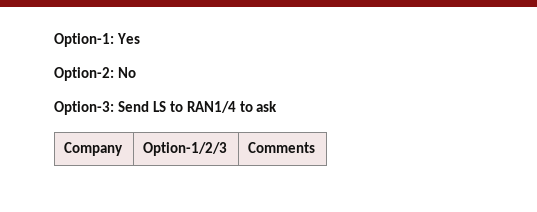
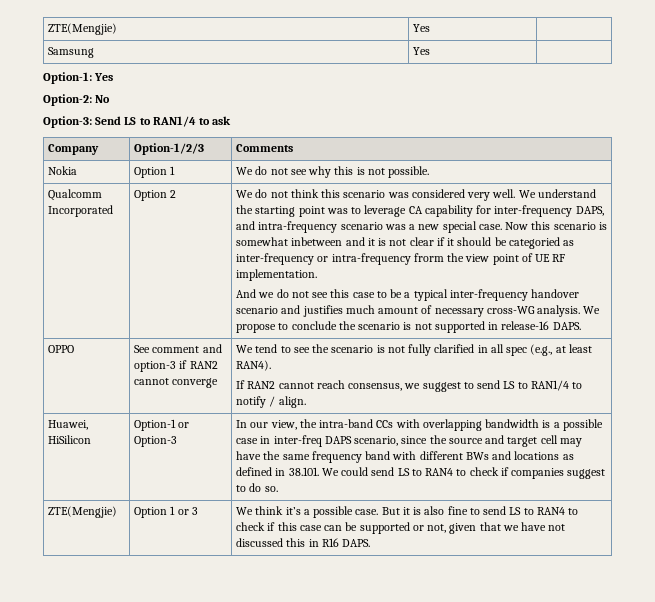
+ ZTE(Mengjie) | Yes |
+ Samsung | Yes |
+ Nokia | Option 1 | We do not see why this is not possible.
+ Qualcomm Incorporated | Option 2 | We do not think this scenario was considered very well. We understand the starting point was to leverage CA capability for inter-frequency DAPS, and intra-frequency scenario was a new special case. Now this scenario is somewhat inbetween and it is not clear if it should be categoried as inter-frequency or intra-frequency frorm the view point of UE RF implementation.
+ And we do not see this case to be a typical inter-frequency handover scenario and justifies much amount of necessary cross-WG analysis. We propose to conclude the scenario is not supported in release-16 DAPS.
+ OPPO | See comment and option-3 if RAN2 cannot converge | We tend to see the scenario is not fully clarified in all spec (e.g., at least RAN4).
+ If RAN2 cannot reach consensus, we suggest to send LS to RAN1/4 to notify / align.
+ Huawei, HiSilicon | Option-1 or Option-3 | In our view, the intra-band CCs with overlapping bandwidth is a possible case in inter-freq DAPS scenario, since the source and target cell may have the same frequency band with different BWs and locations as defined in 38.101. We could send LS to RAN4 to check if companies suggest to do so.
+ ZTE(Mengjie) | Option 1 or 3 | We think it’s a possible case. But it is also fine to send LS to RAN4 to check if this case can be supported or not, given that we have not discussed this in R16 DAPS.

